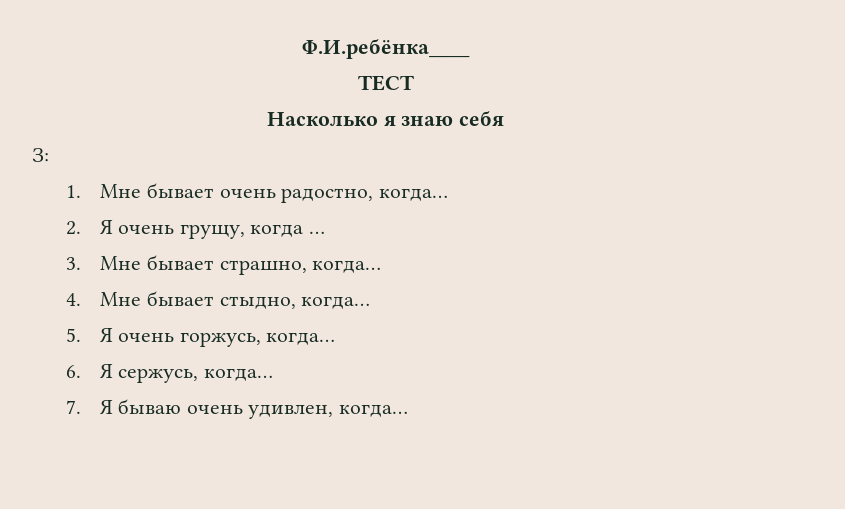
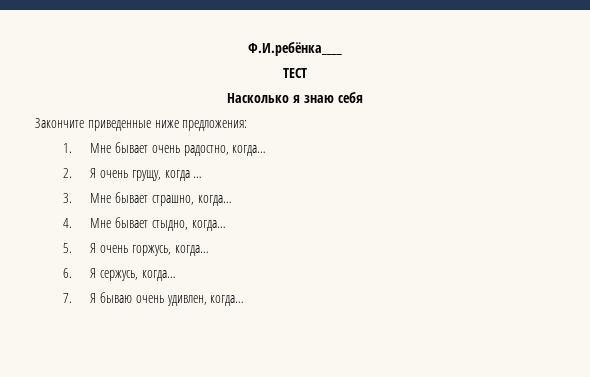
- З:
+ Закончите приведенные ниже предложения:

